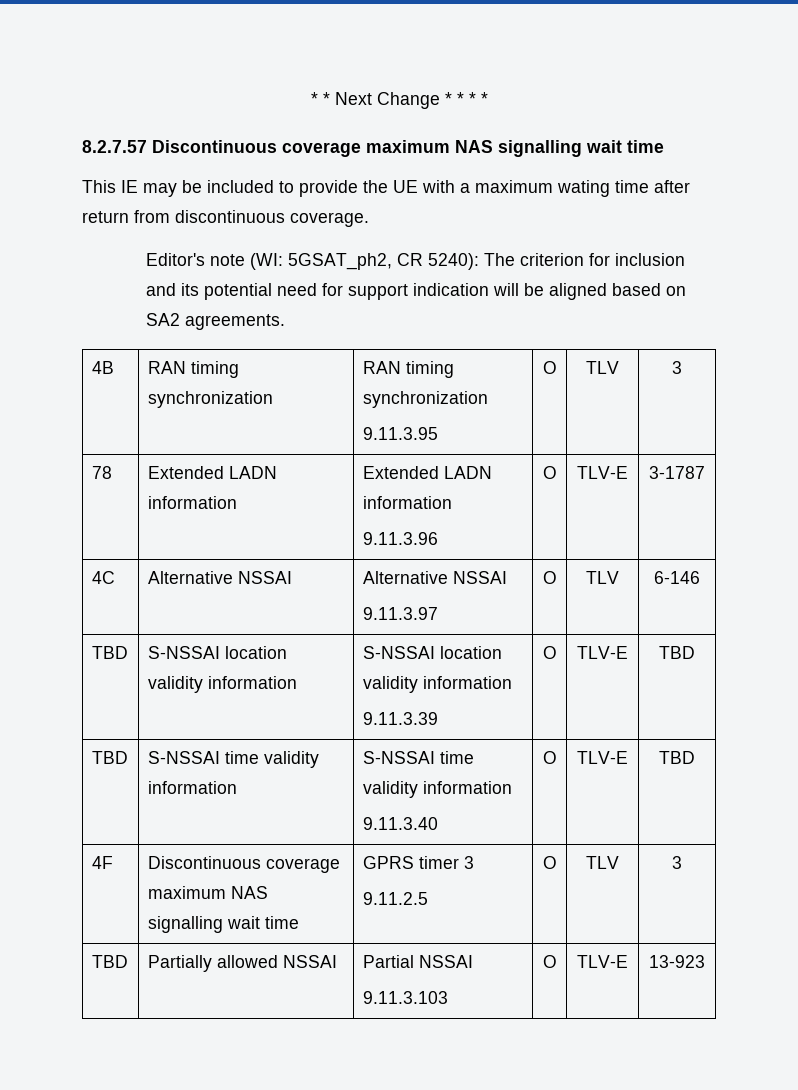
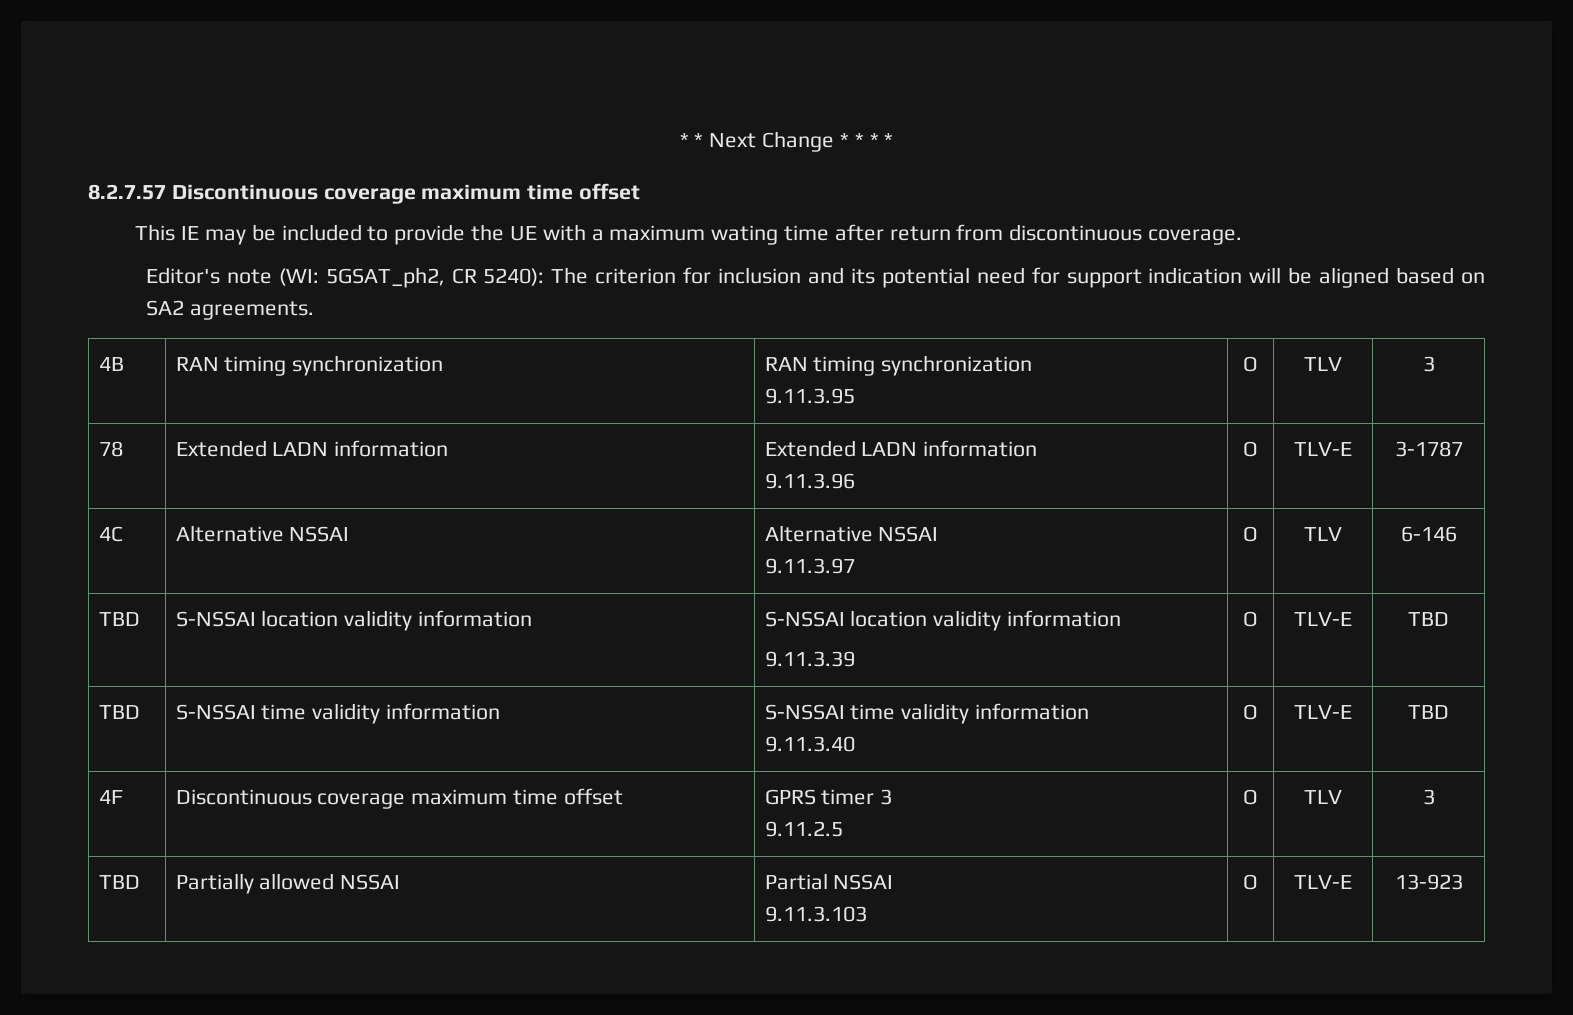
- 8.2.7.57 Discontinuous coverage maximum NAS signalling wait time
+ 8.2.7.57 Discontinuous coverage maximum time offset
- 4F | Discontinuous coverage maximum NAS signalling wait time | GPRS timer 3
+ 4F | Discontinuous coverage maximum time offset | GPRS timer 3

